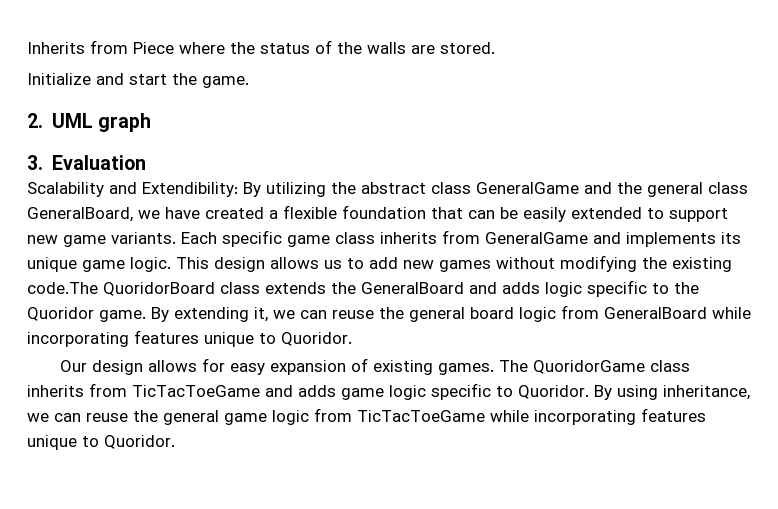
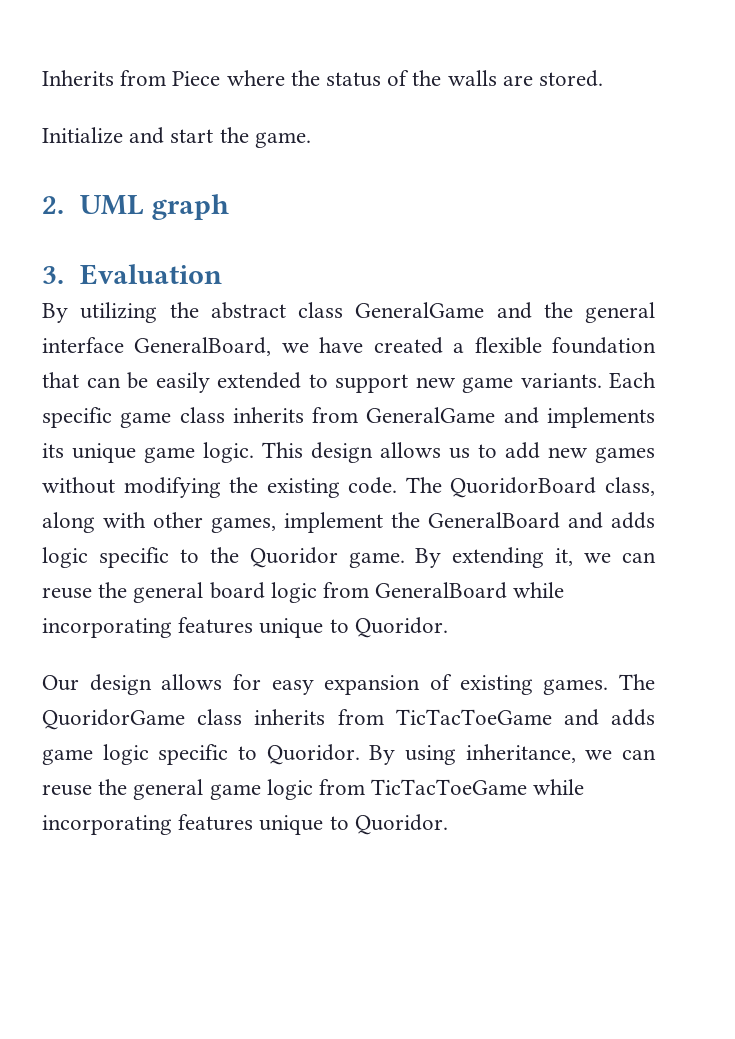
- Scalability and Extendibility: By utilizing the abstract class GeneralGame and the general class GeneralBoard, we have created a flexible foundation that can be easily extended to support new game variants.
+ By utilizing the abstract class GeneralGame and the general interface GeneralBoard, we have created a flexible foundation that can be easily extended to support new game variants.
- This design allows us to add new games without modifying the existing code.The QuoridorBoard class extends the GeneralBoard and adds logic specific to the Quoridor game.
+ This design allows us to add new games without modifying the existing code. The QuoridorBoard class, along with other games, implement the GeneralBoard and adds logic specific to the Quoridor game.

